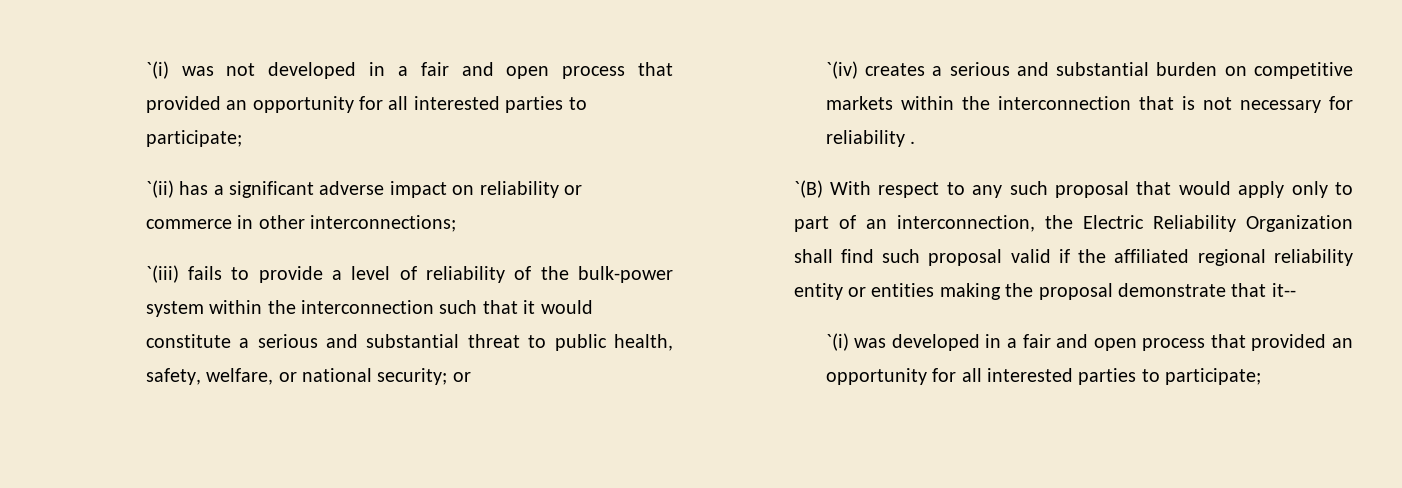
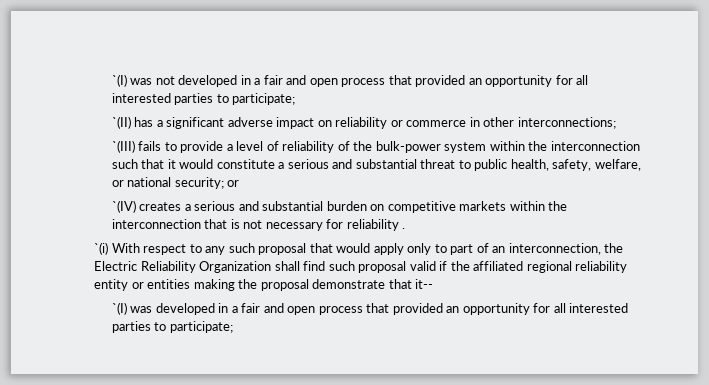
- `(i) was not developed in a fair and open process that provided an opportunity for all interested parties to participate;
+ `(I) was not developed in a fair and open process that provided an opportunity for all interested parties to participate;
- `(ii) has a significant adverse impact on reliability or commerce in other interconnections;
+ `(II) has a significant adverse impact on reliability or commerce in other interconnections;
- `(iii) fails to provide a level of reliability of the bulk-power system within the interconnection such that it would constitute a serious and substantial threat to public health, safety, welfare, or national security; or
+ `(III) fails to provide a level of reliability of the bulk-power system within the interconnection such that it would constitute a serious and substantial threat to public health, safety, welfare, or national security; or
- `(iv) creates a serious and substantial burden on competitive markets within the interconnection that is not necessary for reliability .
+ `(IV) creates a serious and substantial burden on competitive markets within the interconnection that is not necessary for reliability .
- `(B) With respect to any such proposal that would apply only to part of an interconnection, the Electric Reliability Organization shall find such proposal valid if the affiliated regional reliability entity or entities making the proposal demonstrate that it--
+ `(i) With respect to any such proposal that would apply only to part of an interconnection, the Electric Reliability Organization shall find such proposal valid if the affiliated regional reliability entity or entities making the proposal demonstrate that it--
- `(i) was developed in a fair and open process that provided an opportunity for all interested parties to participate;
+ `(I) was developed in a fair and open process that provided an opportunity for all interested parties to participate;

